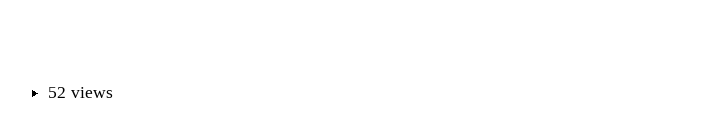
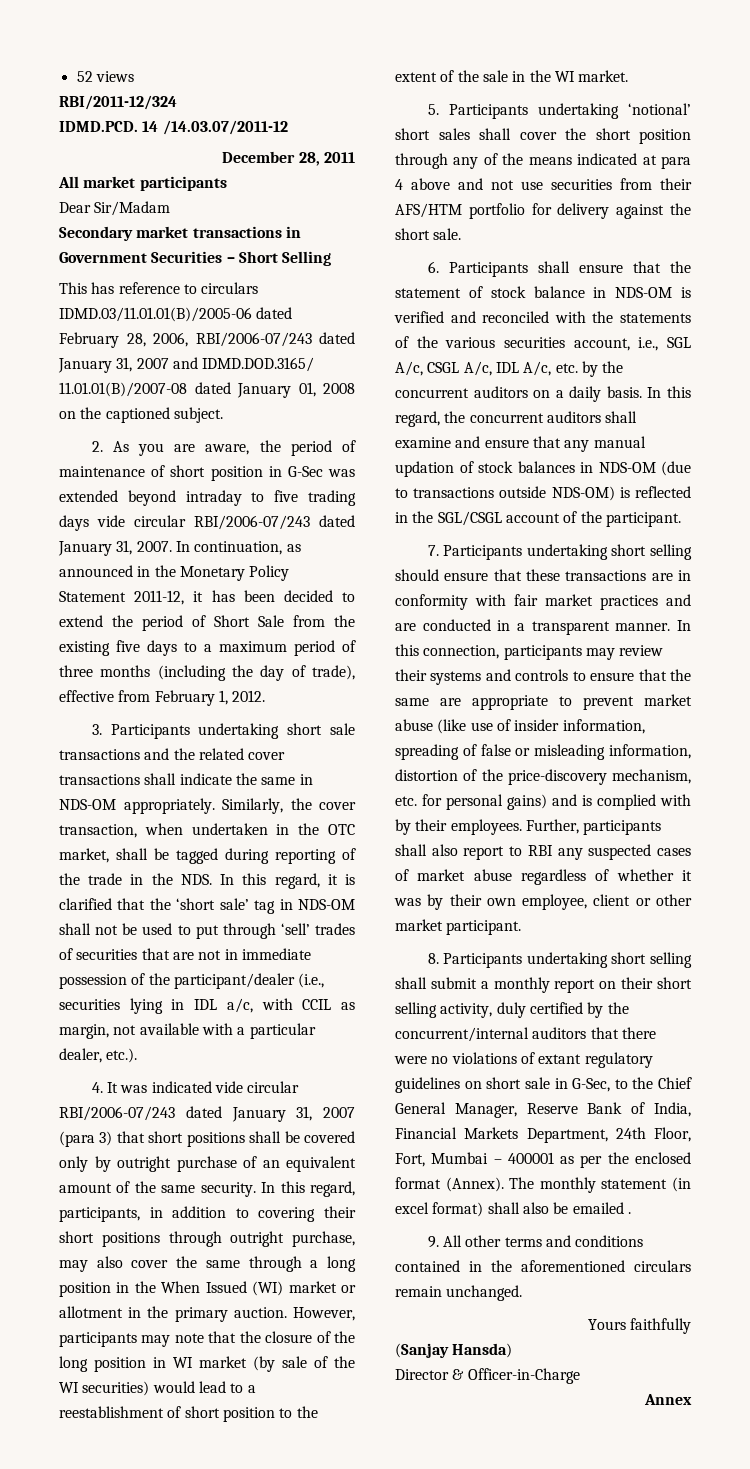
+ RBI/2011-12/324
+ IDMD.PCD. 14 /14.03.07/2011-12
+ December 28, 2011
+ All market participants
+ Dear Sir/Madam
+ Secondary market transactions in Government Securities – Short Selling
+ This has reference to circulars IDMD.03/11.01.01(B)/2005-06 dated February 28, 2006, RBI/2006-07/243 dated January 31, 2007 and IDMD.DOD.3165/ 11.01.01(B)/2007-08 dated January 01, 2008 on the captioned subject.
+ 2. As you are aware, the period of maintenance of short position in G-Sec was extended beyond intraday to five trading days vide circular RBI/2006-07/243 dated January 31, 2007. In continuation, as announced in the Monetary Policy Statement 2011-12, it has been decided to extend the period of Short Sale from the existing five days to a maximum period of three months (including the day of trade), effective from February 1, 2012.
+ 3. Participants undertaking short sale transactions and the related cover transactions shall indicate the same in NDS-OM appropriately. Similarly, the cover transaction, when undertaken in the OTC market, shall be tagged during reporting of the trade in the NDS. In this regard, it is clarified that the ‘short sale’ tag in NDS-OM shall not be used to put through ‘sell’ trades of securities that are not in immediate possession of the participant/dealer (i.e., securities lying in IDL a/c, with CCIL as margin, not available with a particular dealer, etc.).
+ 4. It was indicated vide circular RBI/2006-07/243 dated January 31, 2007 (para 3) that short positions shall be covered only by outright purchase of an equivalent amount of the same security. In this regard, participants, in addition to covering their short positions through outright purchase, may also cover the same through a long position in the When Issued (WI) market or allotment in the primary auction. However, participants may note that the closure of the long position in WI market (by sale of the WI securities) would lead to a reestablishment of short position to the extent of the sale in the WI market.
+ 5. Participants undertaking ‘notional’ short sales shall cover the short position through any of the means indicated at para 4 above and not use securities from their AFS/HTM portfolio for delivery against the short sale.
+ 6. Participants shall ensure that the statement of stock balance in NDS-OM is verified and reconciled with the statements of the various securities account, i.e., SGL A/c, CSGL A/c, IDL A/c, etc. by the concurrent auditors on a daily basis. In this regard, the concurrent auditors shall examine and ensure that any manual updation of stock balances in NDS-OM (due to transactions outside NDS-OM) is reflected in the SGL/CSGL account of the participant.
+ 7. Participants undertaking short selling should ensure that these transactions are in conformity with fair market practices and are conducted in a transparent manner. In this connection, participants may review their systems and controls to ensure that the same are appropriate to prevent market abuse (like use of insider information, spreading of false or misleading information, distortion of the price-discovery mechanism, etc. for personal gains) and is complied with by their employees. Further, participants shall also report to RBI any suspected cases of market abuse regardless of whether it was by their own employee, client or other market participant.
+ 8. Participants undertaking short selling shall submit a monthly report on their short selling activity, duly certified by the concurrent/internal auditors that there were no violations of extant regulatory guidelines on short sale in G-Sec, to the Chief General Manager, Reserve Bank of India, Financial Markets Department, 24th Floor, Fort, Mumbai – 400001 as per the enclosed format (Annex). The monthly statement (in excel format) shall also be emailed .
+ 9. All other terms and conditions contained in the aforementioned circulars remain unchanged.
+ Yours faithfully
+ (Sanjay Hansda)
+ Director & Officer-in-Charge
+ Annex

